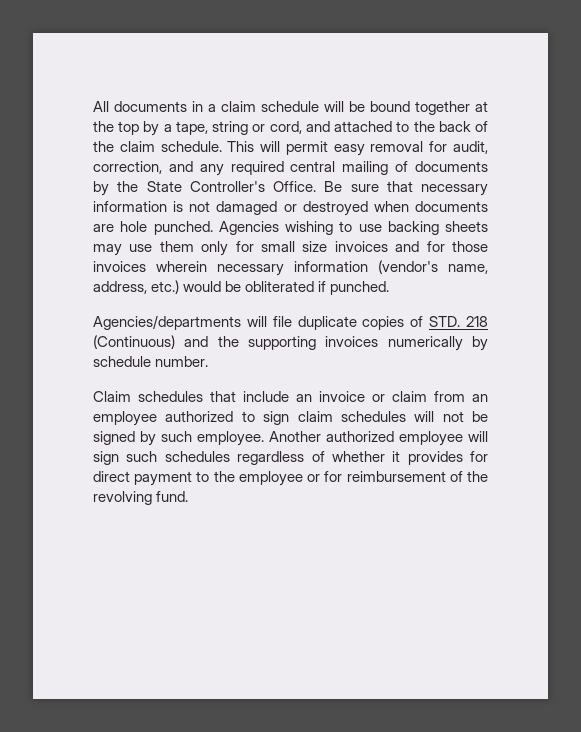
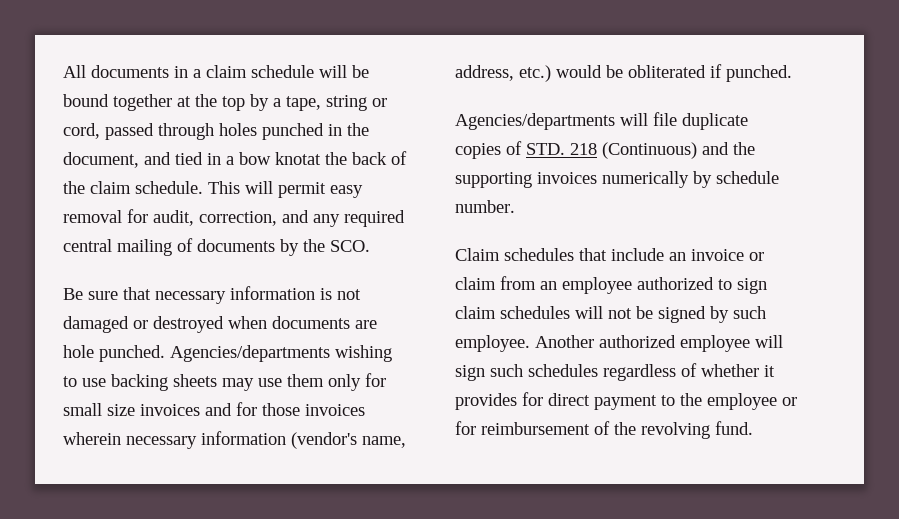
- All documents in a claim schedule will be bound together at the top by a tape, string or cord, and attached to the back of the claim schedule.
+ All documents in a claim schedule will be bound together at the top by a tape, string or cord, passed through holes punched in the document, and tied in a bow knotat the back of the claim schedule.
- This will permit easy removal for audit, correction, and any required central mailing of documents by the State Controller's Office. Be sure that necessary information is not damaged or destroyed when documents are hole punched.
+ This will permit easy removal for audit, correction, and any required central mailing of documents by the SCO.
+ Be sure that necessary information is not damaged or destroyed when documents are hole punched.
- Agencies wishing to use backing sheets may use them only for small size invoices and for those invoices wherein necessary information (vendor's name, address, etc.) would be obliterated if punched.
+ Agencies/departments wishing to use backing sheets may use them only for small size invoices and for those invoices wherein necessary information (vendor's name, address, etc.) would be obliterated if punched.

